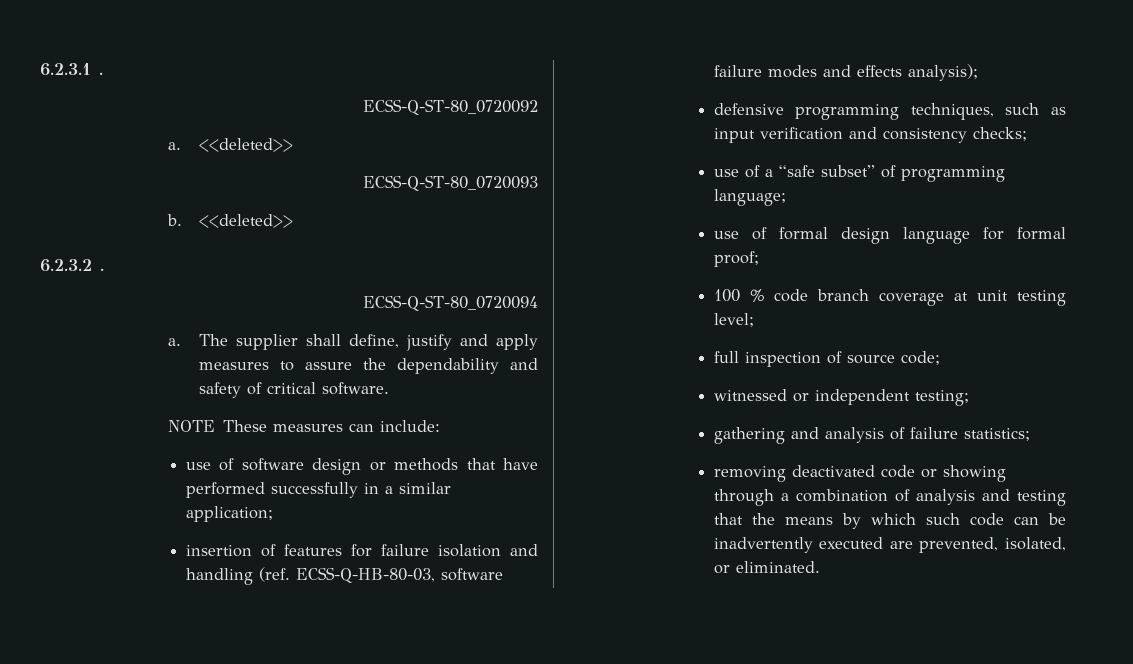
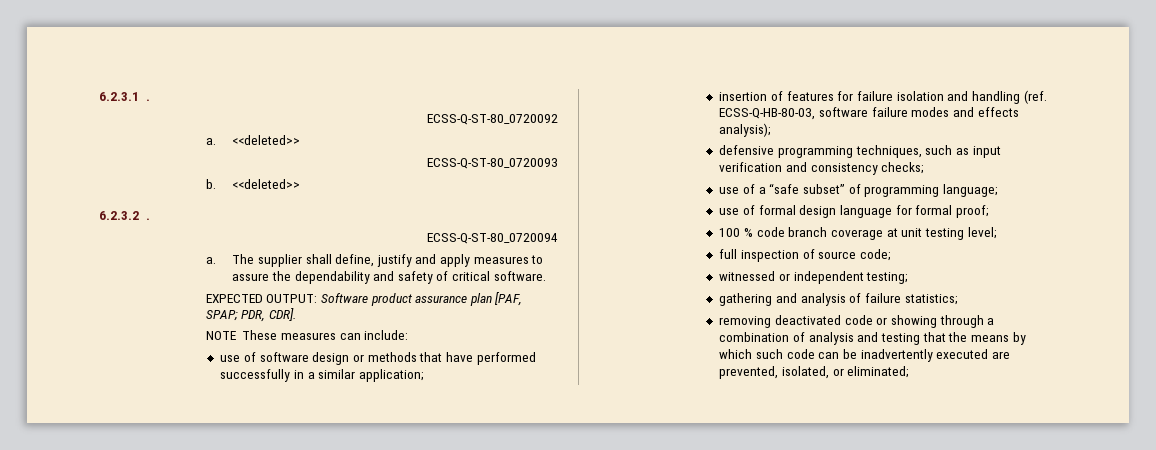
+ EXPECTED OUTPUT: Software product assurance plan [PAF, SPAP; PDR, CDR].
- removing deactivated code or showing through a combination of analysis and testing that the means by which such code can be inadvertently executed are prevented, isolated, or eliminated.
+ removing deactivated code or showing through a combination of analysis and testing that the means by which such code can be inadvertently executed are prevented, isolated, or eliminated;

